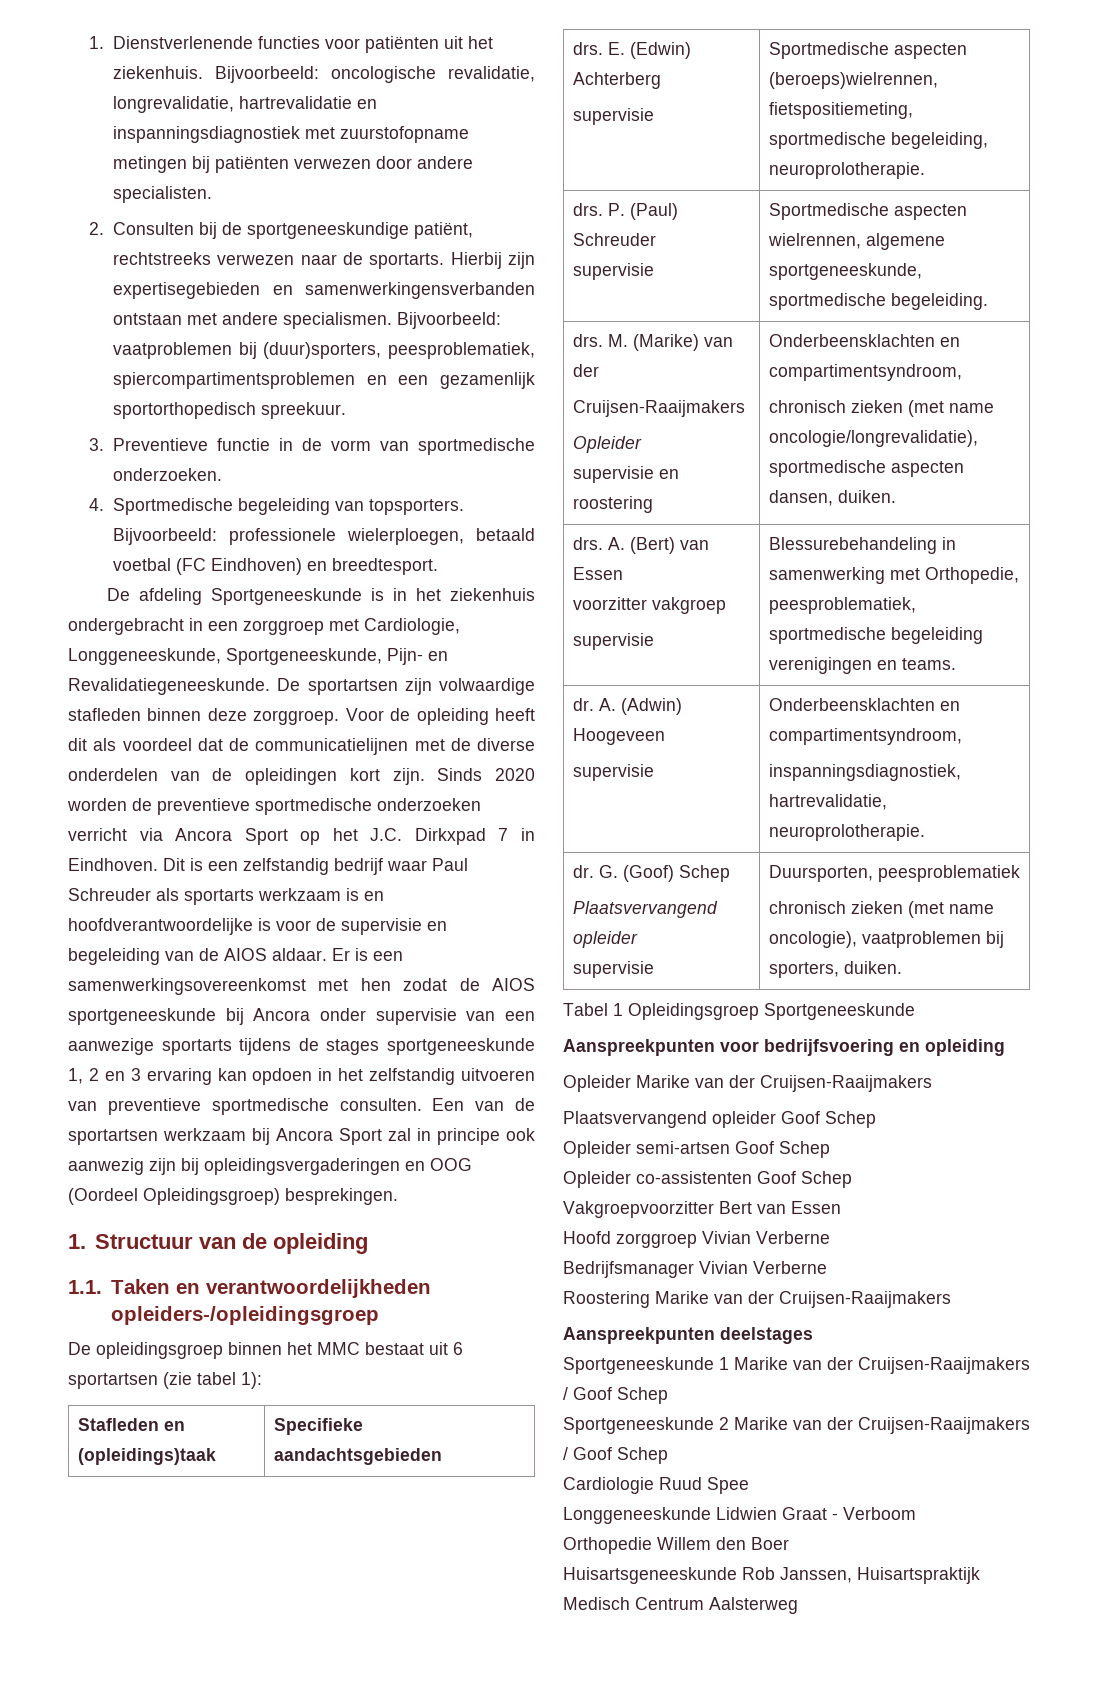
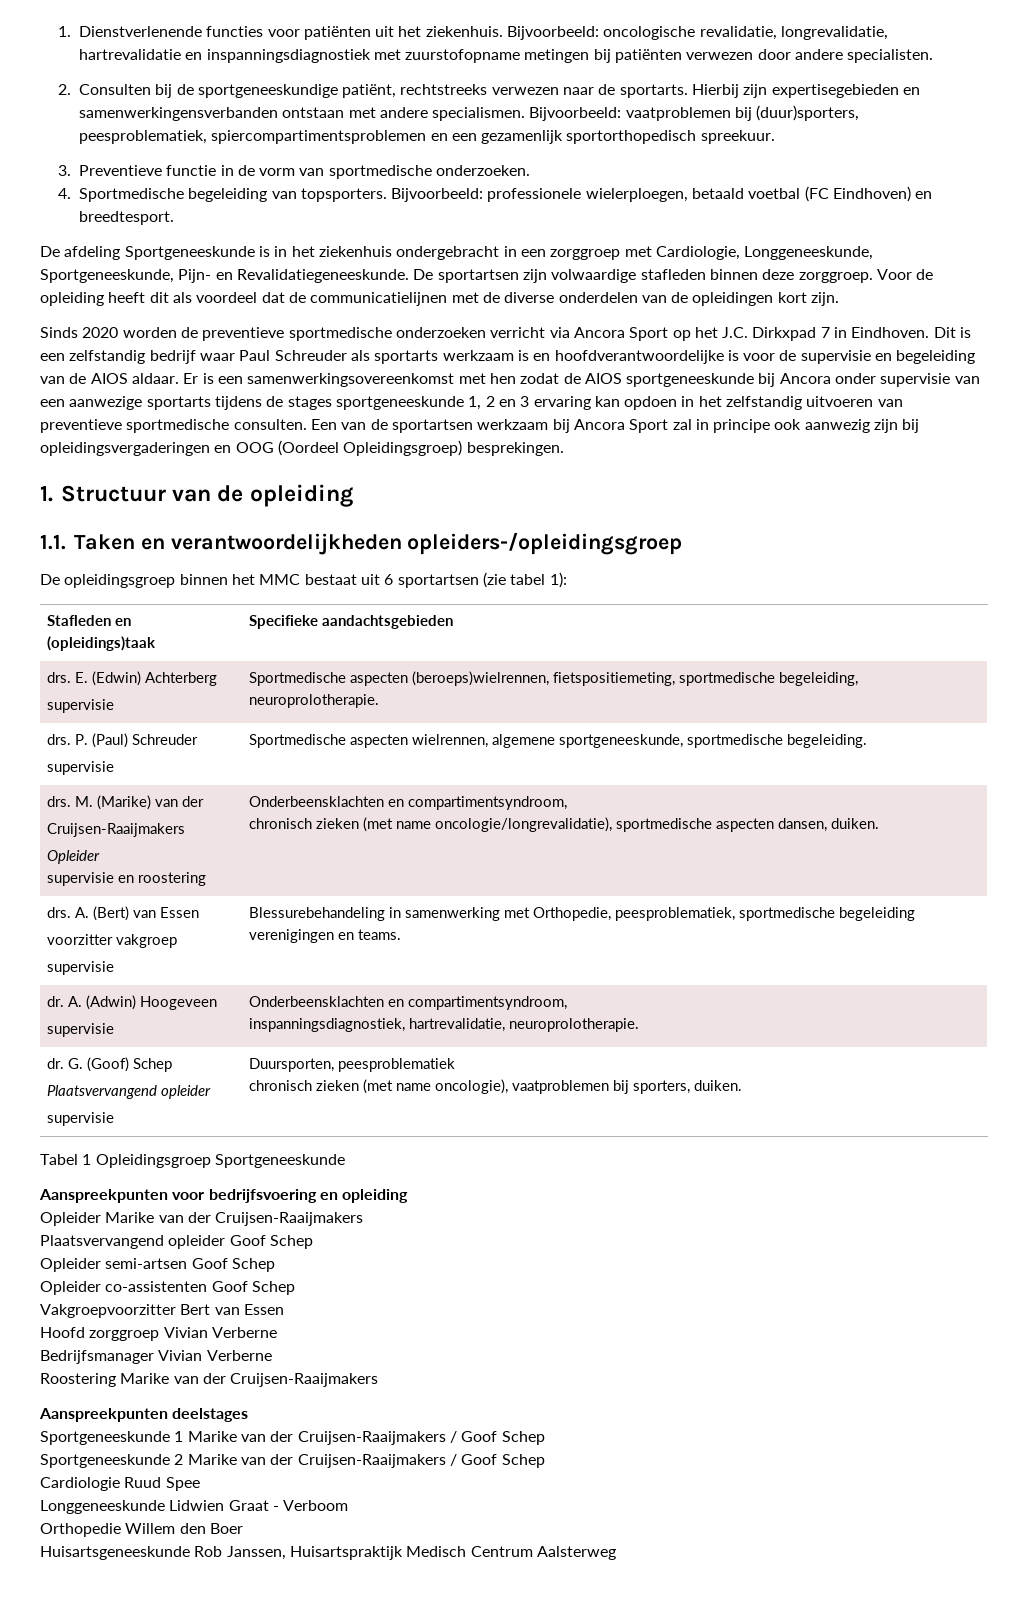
- Voor de opleiding heeft dit als voordeel dat de communicatielijnen met de diverse onderdelen van de opleidingen kort zijn. Sinds 2020 worden de preventieve sportmedische onderzoeken verricht via Ancora Sport op het J.C. Dirkxpad 7 in Eindhoven.
+ Voor de opleiding heeft dit als voordeel dat de communicatielijnen met de diverse onderdelen van de opleidingen kort zijn.
+ Sinds 2020 worden de preventieve sportmedische onderzoeken verricht via Ancora Sport op het J.C. Dirkxpad 7 in Eindhoven.

